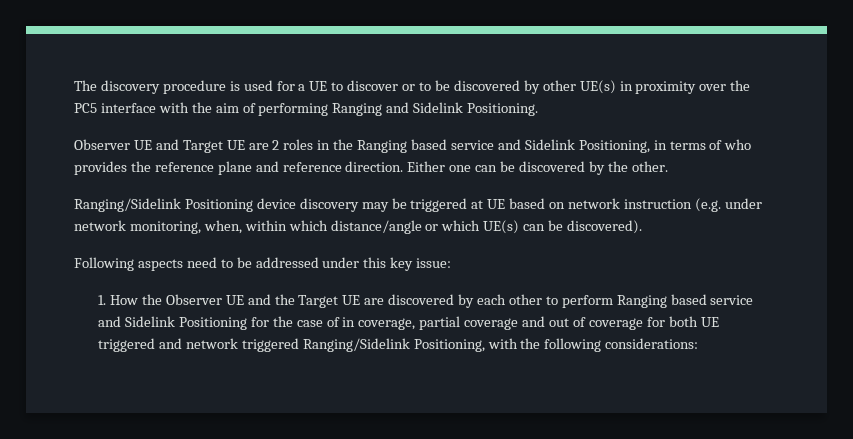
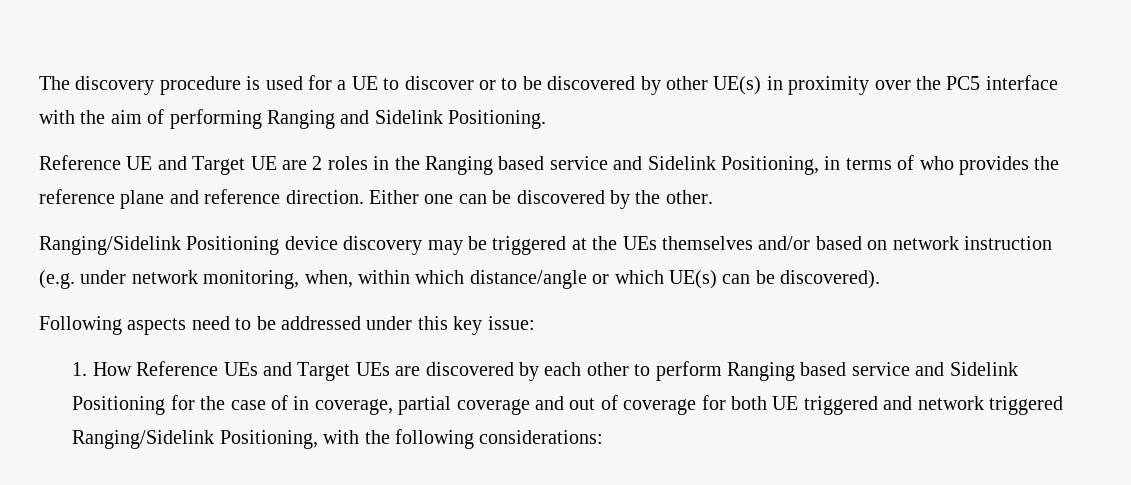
- Observer UE and Target UE are 2 roles in the Ranging based service and Sidelink Positioning, in terms of who provides the reference plane and reference direction.
+ Reference UE and Target UE are 2 roles in the Ranging based service and Sidelink Positioning, in terms of who provides the reference plane and reference direction.
- Ranging/Sidelink Positioning device discovery may be triggered at UE based on network instruction (e.g. under network monitoring, when, within which distance/angle or which UE(s) can be discovered).
+ Ranging/Sidelink Positioning device discovery may be triggered at the UEs themselves and/or based on network instruction (e.g. under network monitoring, when, within which distance/angle or which UE(s) can be discovered).
- 1. How the Observer UE and the Target UE are discovered by each other to perform Ranging based service and Sidelink Positioning for the case of in coverage, partial coverage and out of coverage for both UE triggered and network triggered Ranging/Sidelink Positioning, with the following considerations:
+ 1. How Reference UEs and Target UEs are discovered by each other to perform Ranging based service and Sidelink Positioning for the case of in coverage, partial coverage and out of coverage for both UE triggered and network triggered Ranging/Sidelink Positioning, with the following considerations:

